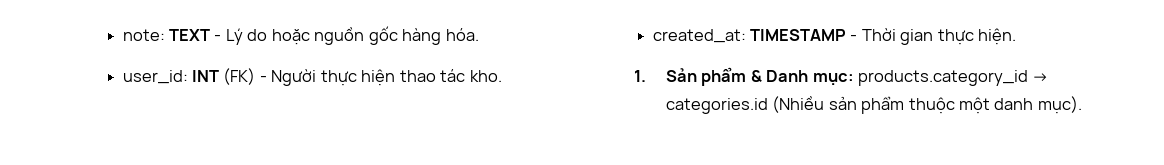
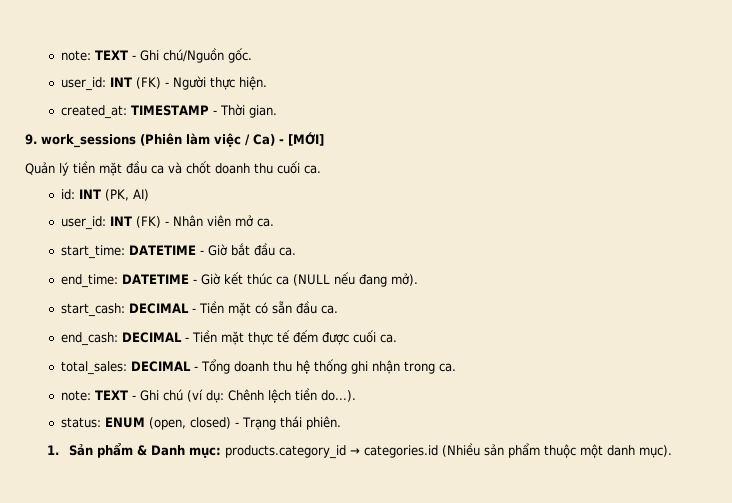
- note: TEXT - Lý do hoặc nguồn gốc hàng hóa.
+ note: TEXT - Ghi chú/Nguồn gốc.
- user_id: INT (FK) - Người thực hiện thao tác kho.
+ user_id: INT (FK) - Người thực hiện.
- created_at: TIMESTAMP - Thời gian thực hiện.
+ created_at: TIMESTAMP - Thời gian.
+ 9. work_sessions (Phiên làm việc / Ca) - [MỚI]
+ Quản lý tiền mặt đầu ca và chốt doanh thu cuối ca.
+ id: INT (PK, AI)
+ user_id: INT (FK) - Nhân viên mở ca.
+ start_time: DATETIME - Giờ bắt đầu ca.
+ end_time: DATETIME - Giờ kết thúc ca (NULL nếu đang mở).
+ start_cash: DECIMAL - Tiền mặt có sẵn đầu ca.
+ end_cash: DECIMAL - Tiền mặt thực tế đếm được cuối ca.
+ total_sales: DECIMAL - Tổng doanh thu hệ thống ghi nhận trong ca.
+ note: TEXT - Ghi chú (ví dụ: Chênh lệch tiền do...).
+ status: ENUM (open, closed) - Trạng thái phiên.

